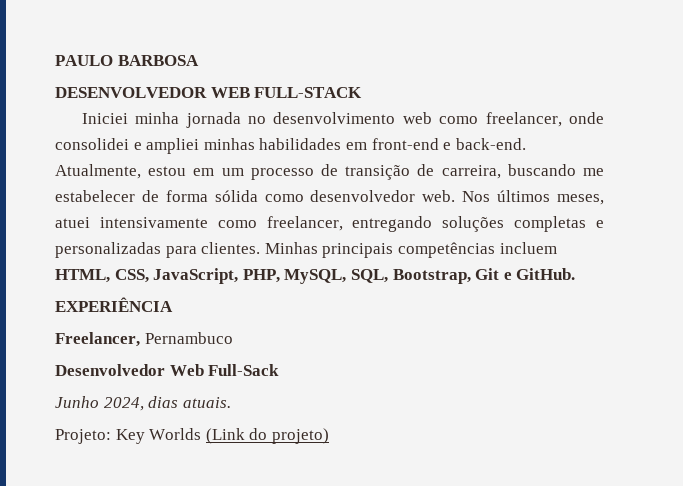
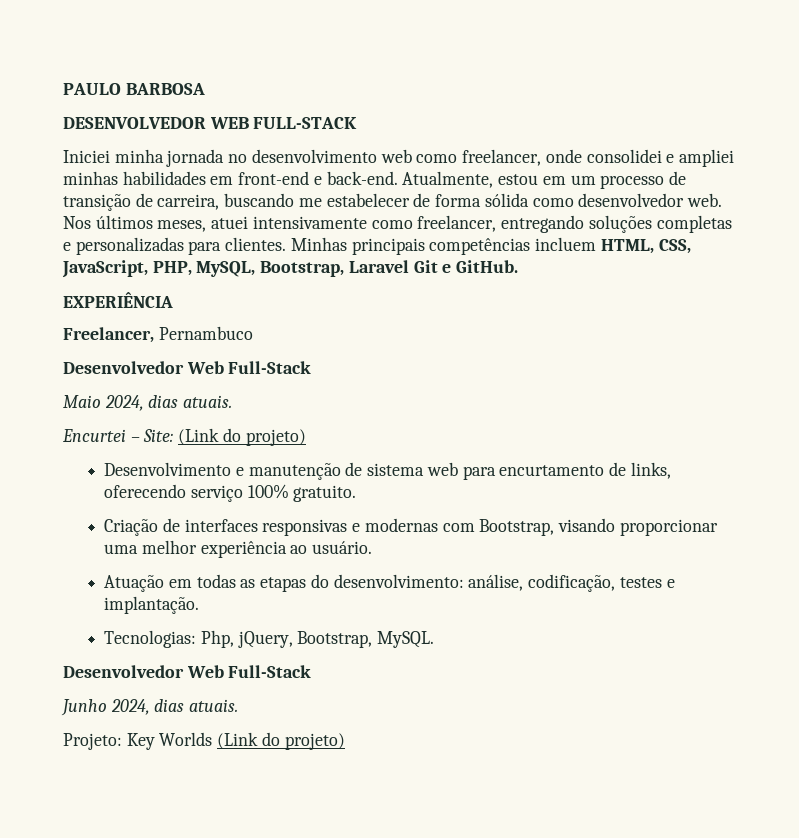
- Minhas principais competências incluem HTML, CSS, JavaScript, PHP, MySQL, SQL, Bootstrap, Git e GitHub.
+ Minhas principais competências incluem HTML, CSS, JavaScript, PHP, MySQL, Bootstrap, Laravel Git e GitHub.
  Freelancer, Pernambuco
- Desenvolvedor Web Full-Sack
+ Desenvolvedor Web Full-Stack
+ Maio 2024, dias atuais.
+ Encurtei – Site: (Link do projeto)
+ Desenvolvimento e manutenção de sistema web para encurtamento de links, oferecendo serviço 100% gratuito.
+ Criação de interfaces responsivas e modernas com Bootstrap, visando proporcionar uma melhor experiência ao usuário.
+ Atuação em todas as etapas do desenvolvimento: análise, codificação, testes e implantação.
+ Tecnologias: Php, jQuery, Bootstrap, MySQL.
+ Desenvolvedor Web Full-Stack

